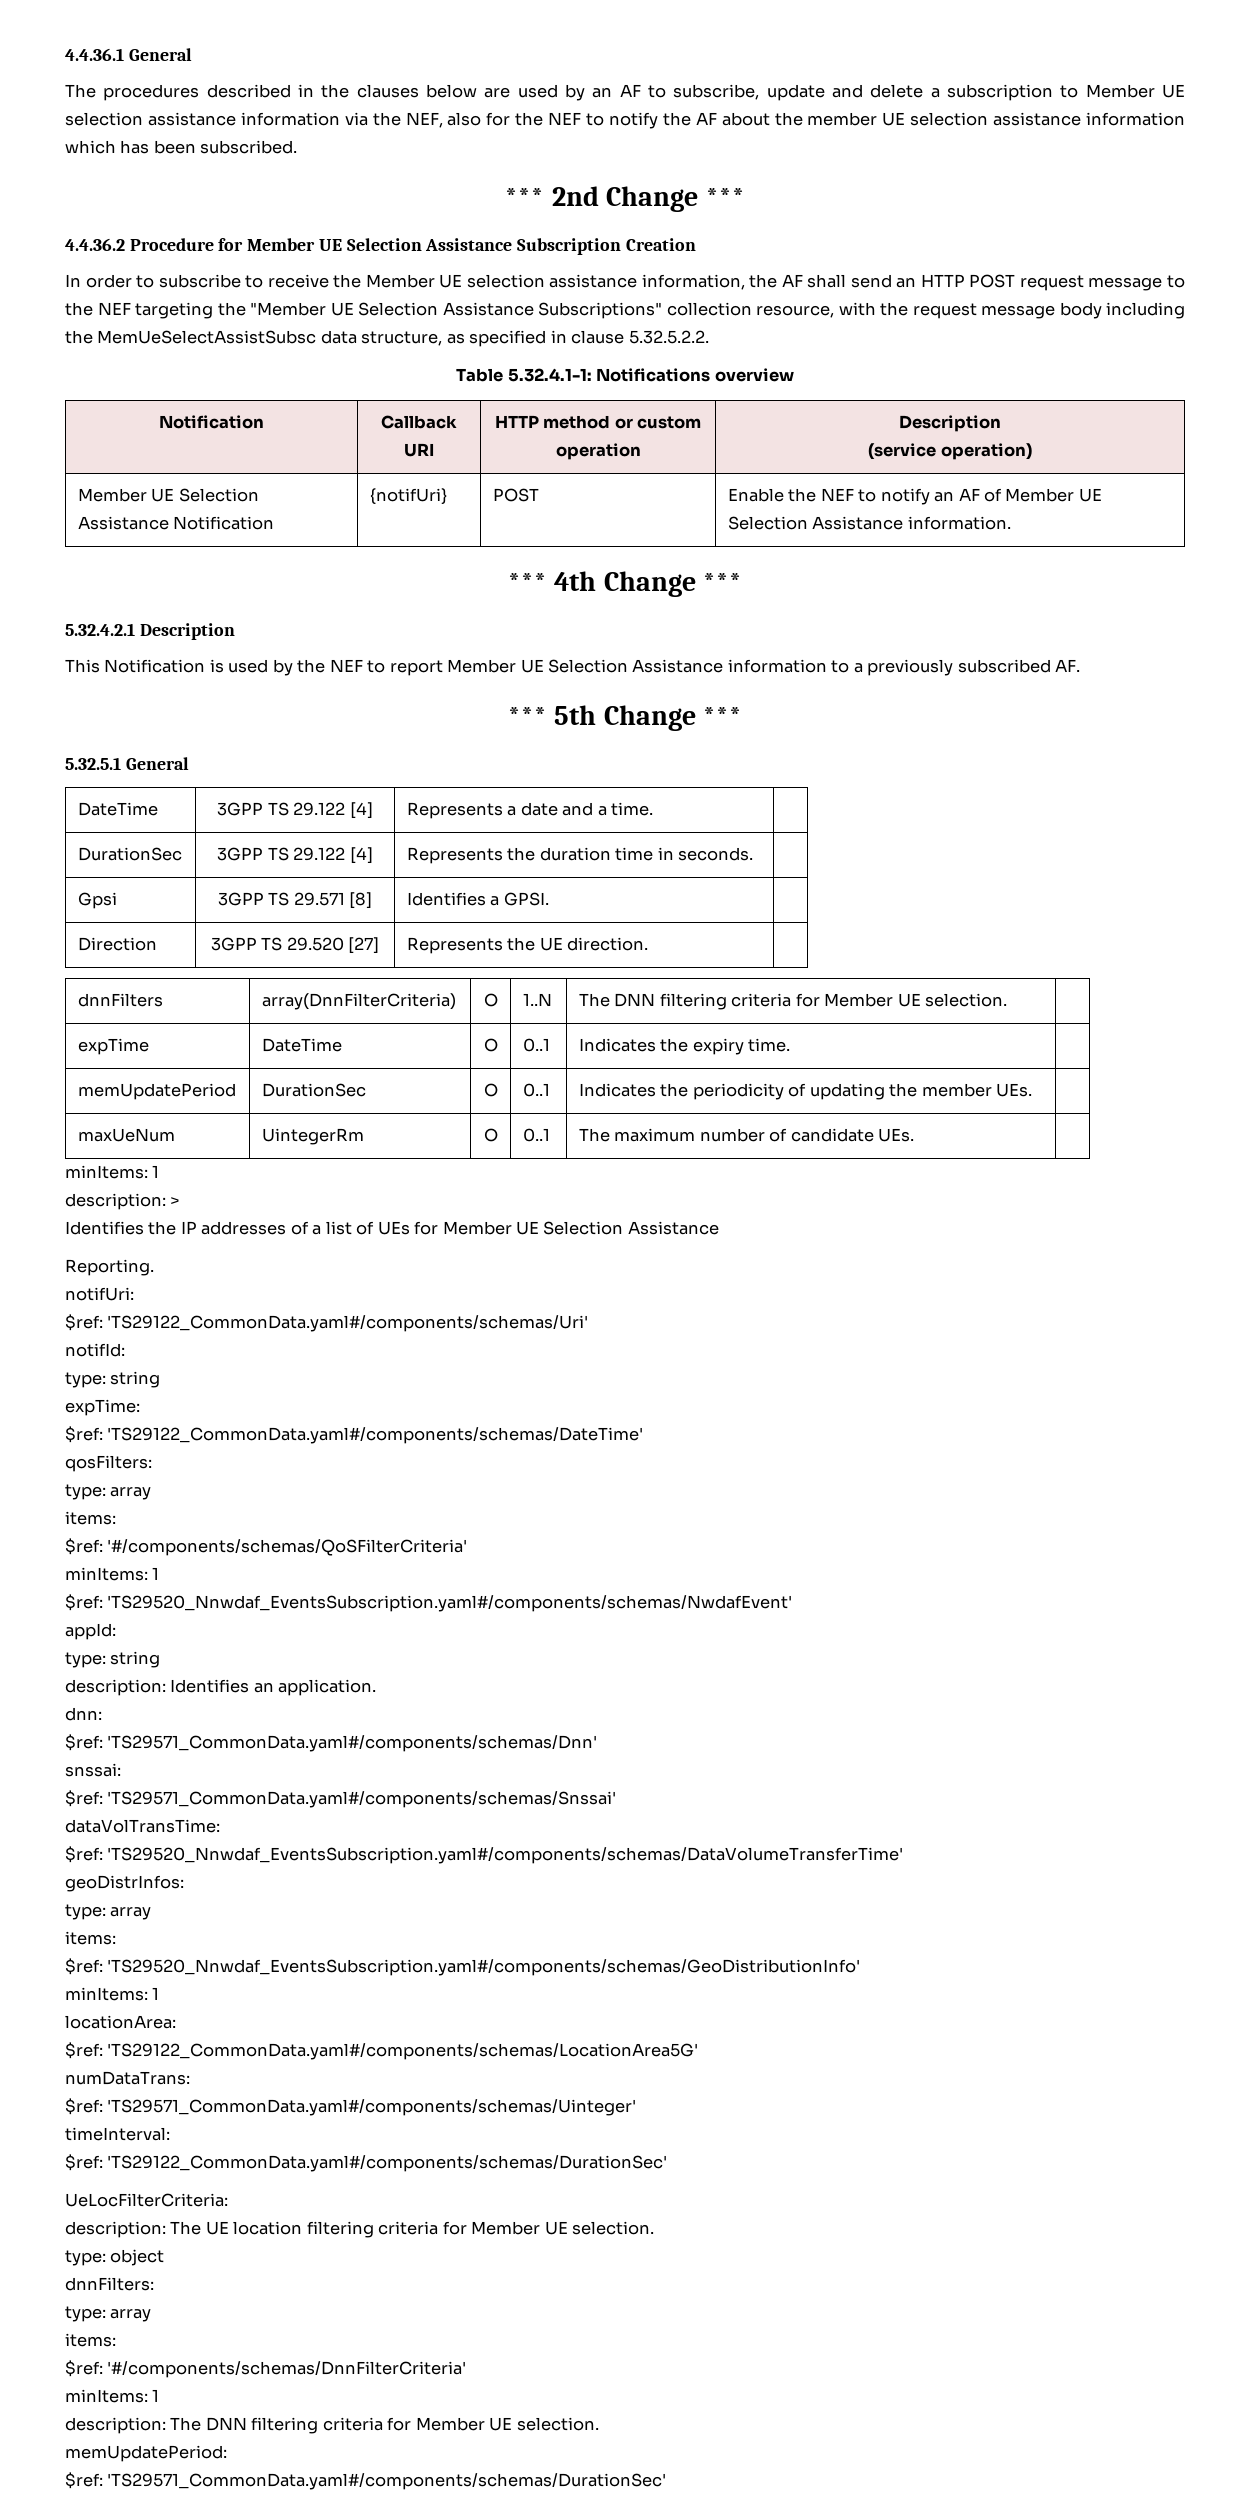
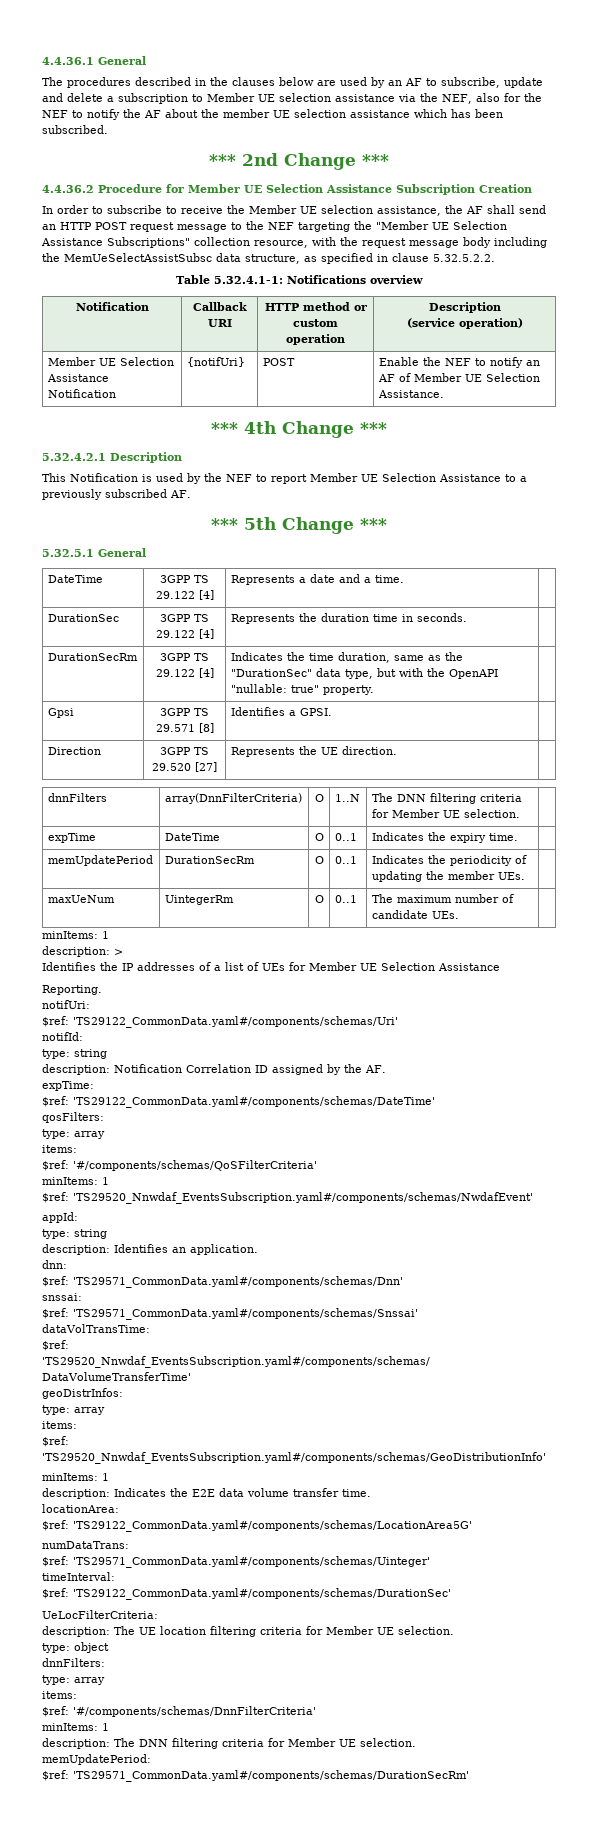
- The procedures described in the clauses below are used by an AF to subscribe, update and delete a subscription to Member UE selection assistance information via the NEF, also for the NEF to notify the AF about the member UE selection assistance information which has been subscribed.
+ The procedures described in the clauses below are used by an AF to subscribe, update and delete a subscription to Member UE selection assistance via the NEF, also for the NEF to notify the AF about the member UE selection assistance which has been subscribed.
- In order to subscribe to receive the Member UE selection assistance information, the AF shall send an HTTP POST request message to the NEF targeting the "Member UE Selection Assistance Subscriptions" collection resource, with the request message body including the MemUeSelectAssistSubsc data structure, as specified in clause 5.32.5.2.2.
+ In order to subscribe to receive the Member UE selection assistance, the AF shall send an HTTP POST request message to the NEF targeting the "Member UE Selection Assistance Subscriptions" collection resource, with the request message body including the MemUeSelectAssistSubsc data structure, as specified in clause 5.32.5.2.2.
- Member UE Selection Assistance Notification | {notifUri} | POST | Enable the NEF to notify an AF of Member UE Selection Assistance information.
+ Member UE Selection Assistance Notification | {notifUri} | POST | Enable the NEF to notify an AF of Member UE Selection Assistance.
- This Notification is used by the NEF to report Member UE Selection Assistance information to a previously subscribed AF.
+ This Notification is used by the NEF to report Member UE Selection Assistance to a previously subscribed AF.
+ DurationSecRm | 3GPP TS 29.122 [4] | Indicates the time duration, same as the "DurationSec" data type, but with the OpenAPI "nullable: true" property. |
- memUpdatePeriod | DurationSec | O | 0..1 | Indicates the periodicity of updating the member UEs. |
+ memUpdatePeriod | DurationSecRm | O | 0..1 | Indicates the periodicity of updating the member UEs. |
+ description: Notification Correlation ID assigned by the AF.
+ description: Indicates the E2E data volume transfer time.
- $ref: 'TS29571_CommonData.yaml#/components/schemas/DurationSec'
+ $ref: 'TS29571_CommonData.yaml#/components/schemas/DurationSecRm'

